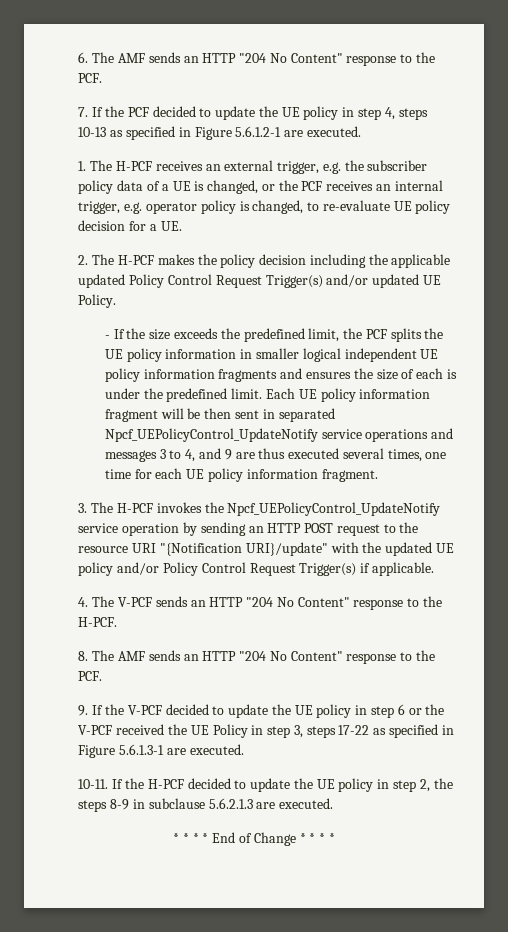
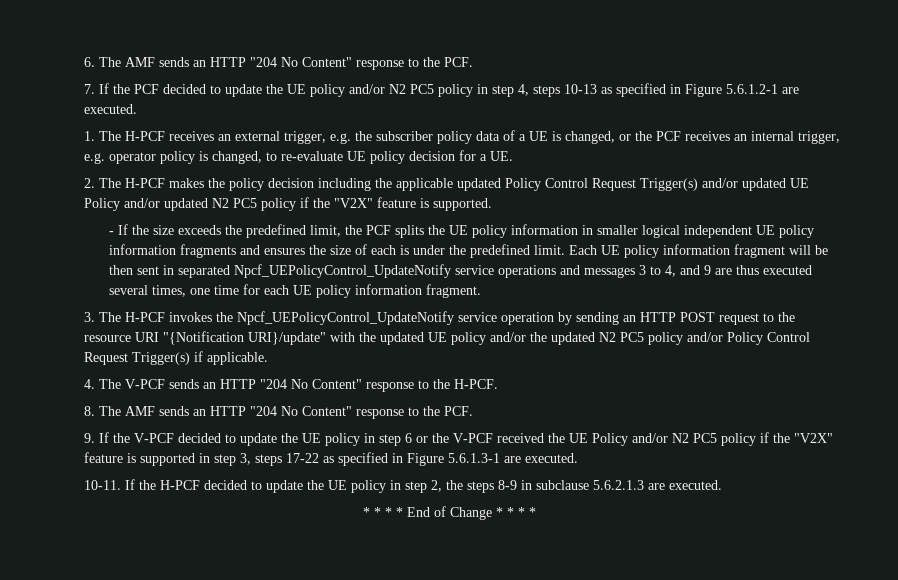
- 7. If the PCF decided to update the UE policy in step 4, steps 10-13 as specified in Figure 5.6.1.2-1 are executed.
+ 7. If the PCF decided to update the UE policy and/or N2 PC5 policy in step 4, steps 10-13 as specified in Figure 5.6.1.2-1 are executed.
- 2. The H-PCF makes the policy decision including the applicable updated Policy Control Request Trigger(s) and/or updated UE Policy.
+ 2. The H-PCF makes the policy decision including the applicable updated Policy Control Request Trigger(s) and/or updated UE Policy and/or updated N2 PC5 policy if the "V2X" feature is supported.
- 3. The H-PCF invokes the Npcf_UEPolicyControl_UpdateNotify service operation by sending an HTTP POST request to the resource URI "{Notification URI}/update" with the updated UE policy and/or Policy Control Request Trigger(s) if applicable.
+ 3. The H-PCF invokes the Npcf_UEPolicyControl_UpdateNotify service operation by sending an HTTP POST request to the resource URI "{Notification URI}/update" with the updated UE policy and/or the updated N2 PC5 policy and/or Policy Control Request Trigger(s) if applicable.
- 9. If the V-PCF decided to update the UE policy in step 6 or the V-PCF received the UE Policy in step 3, steps 17-22 as specified in Figure 5.6.1.3-1 are executed.
+ 9. If the V-PCF decided to update the UE policy in step 6 or the V-PCF received the UE Policy and/or N2 PC5 policy if the "V2X" feature is supported in step 3, steps 17-22 as specified in Figure 5.6.1.3-1 are executed.

